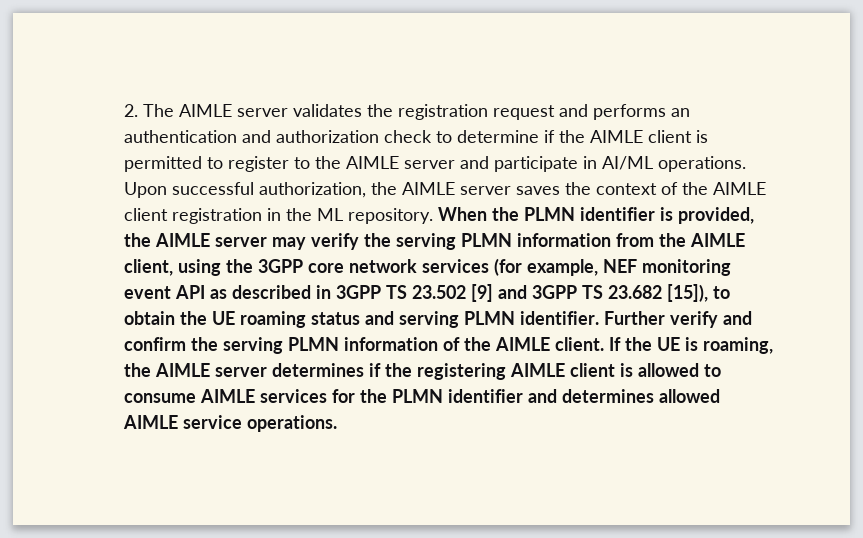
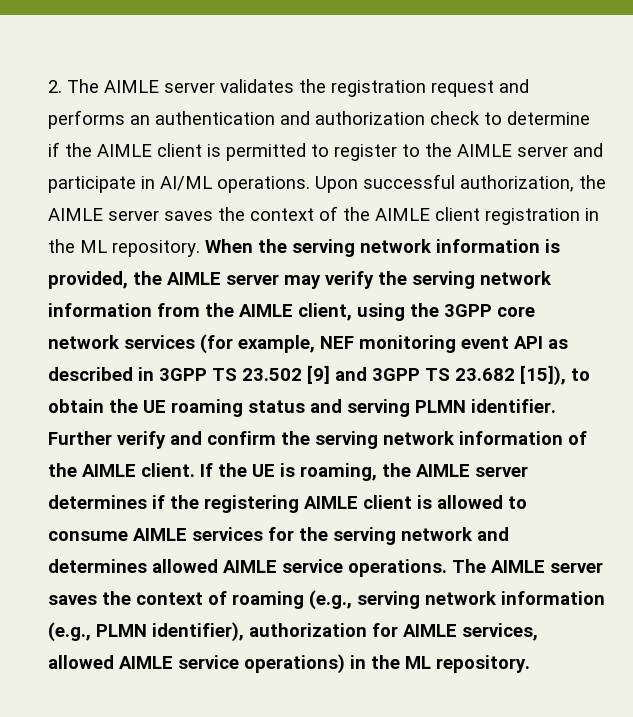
- When the PLMN identifier is provided, the AIMLE server may verify the serving PLMN information from the AIMLE client, using the 3GPP core network services (for example, NEF monitoring event API as described in 3GPP TS 23.502 [9] and 3GPP TS 23.682 [15]), to obtain the UE roaming status and serving PLMN identifier.
+ When the serving network information is provided, the AIMLE server may verify the serving network information from the AIMLE client, using the 3GPP core network services (for example, NEF monitoring event API as described in 3GPP TS 23.502 [9] and 3GPP TS 23.682 [15]), to obtain the UE roaming status and serving PLMN identifier.
- Further verify and confirm the serving PLMN information of the AIMLE client.
+ Further verify and confirm the serving network information of the AIMLE client.
- If the UE is roaming, the AIMLE server determines if the registering AIMLE client is allowed to consume AIMLE services for the PLMN identifier and determines allowed AIMLE service operations.
+ If the UE is roaming, the AIMLE server determines if the registering AIMLE client is allowed to consume AIMLE services for the serving network and determines allowed AIMLE service operations.
+ The AIMLE server saves the context of roaming (e.g., serving network information (e.g., PLMN identifier), authorization for AIMLE services, allowed AIMLE service operations) in the ML repository.

